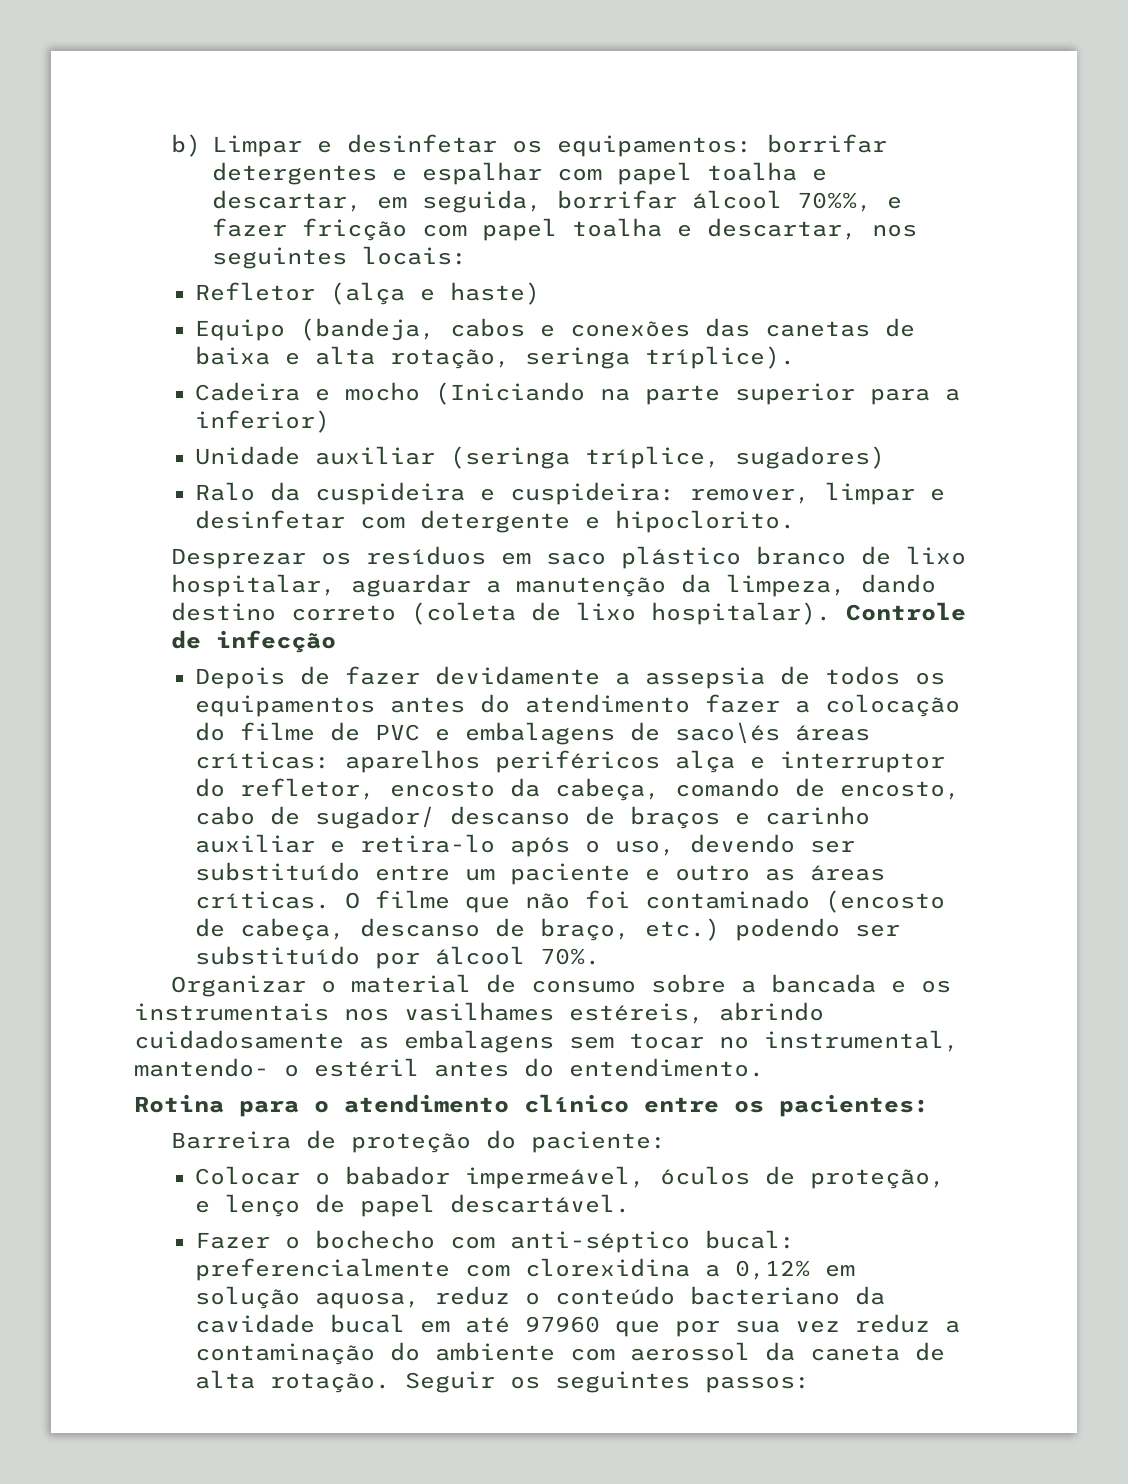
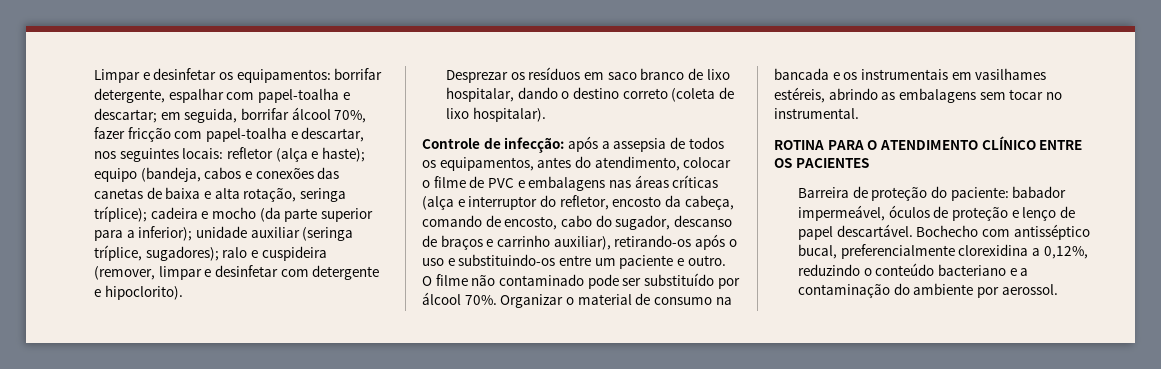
- b) Limpar e desinfetar os equipamentos: borrifar detergentes e espalhar com papel toalha e descartar, em seguida, borrifar álcool 70%%, e fazer fricção com papel toalha e descartar, nos seguintes locais:
- Refletor (alça e haste)
- Equipo (bandeja, cabos e conexões das canetas de baixa e alta rotação, seringa tríplice).
- Cadeira e mocho (Iniciando na parte superior para a inferior)
- Unidade auxiliar (seringa tríplice, sugadores)
- Ralo da cuspideira e cuspideira: remover, limpar e desinfetar com detergente e hipoclorito.
+ Limpar e desinfetar os equipamentos: borrifar detergente, espalhar com papel-toalha e descartar; em seguida, borrifar álcool 70%, fazer fricção com papel-toalha e descartar, nos seguintes locais: refletor (alça e haste); equipo (bandeja, cabos e conexões das canetas de baixa e alta rotação, seringa tríplice); cadeira e mocho (da parte superior para a inferior); unidade auxiliar (seringa tríplice, sugadores); ralo e cuspideira (remover, limpar e desinfetar com detergente e hipoclorito).
- Desprezar os resíduos em saco plástico branco de lixo hospitalar, aguardar a manutenção da limpeza, dando destino correto (coleta de lixo hospitalar). Controle de infecção
- Depois de fazer devidamente a assepsia de todos os equipamentos antes do atendimento fazer a colocação do filme de PVC e embalagens de saco\és áreas críticas: aparelhos periféricos alça e interruptor do refletor, encosto da cabeça, comando de encosto, cabo de sugador/ descanso de braços e carinho auxiliar e retira-lo após o uso, devendo ser substituído entre um paciente e outro as áreas críticas. O filme que não foi contaminado (encosto de cabeça, descanso de braço, etc.) podendo ser substituído por álcool 70%.
- Organizar o material de consumo sobre a bancada e os instrumentais nos vasilhames estéreis, abrindo cuidadosamente as embalagens sem tocar no instrumental, mantendo- o estéril antes do entendimento.
- Rotina para o atendimento clínico entre os pacientes:
+ Desprezar os resíduos em saco branco de lixo hospitalar, dando o destino correto (coleta de lixo hospitalar).
+ Controle de infecção: após a assepsia de todos os equipamentos, antes do atendimento, colocar o filme de PVC e embalagens nas áreas críticas (alça e interruptor do refletor, encosto da cabeça, comando de encosto, cabo do sugador, descanso de braços e carrinho auxiliar), retirando-os após o uso e substituindo-os entre um paciente e outro. O filme não contaminado pode ser substituído por álcool 70%. Organizar o material de consumo na bancada e os instrumentais em vasilhames estéreis, abrindo as embalagens sem tocar no instrumental.
+ ROTINA PARA O ATENDIMENTO CLÍNICO ENTRE OS PACIENTES
- Barreira de proteção do paciente:
- Colocar o babador impermeável, óculos de proteção, e lenço de papel descartável.
- Fazer o bochecho com anti-séptico bucal: preferencialmente com clorexidina a 0,12% em solução aquosa, reduz o conteúdo bacteriano da cavidade bucal em até 97960 que por sua vez reduz a contaminação do ambiente com aerossol da caneta de alta rotação. Seguir os seguintes passos:
+ Barreira de proteção do paciente: babador impermeável, óculos de proteção e lenço de papel descartável. Bochecho com antisséptico bucal, preferencialmente clorexidina a 0,12%, reduzindo o conteúdo bacteriano e a contaminação do ambiente por aerossol.

